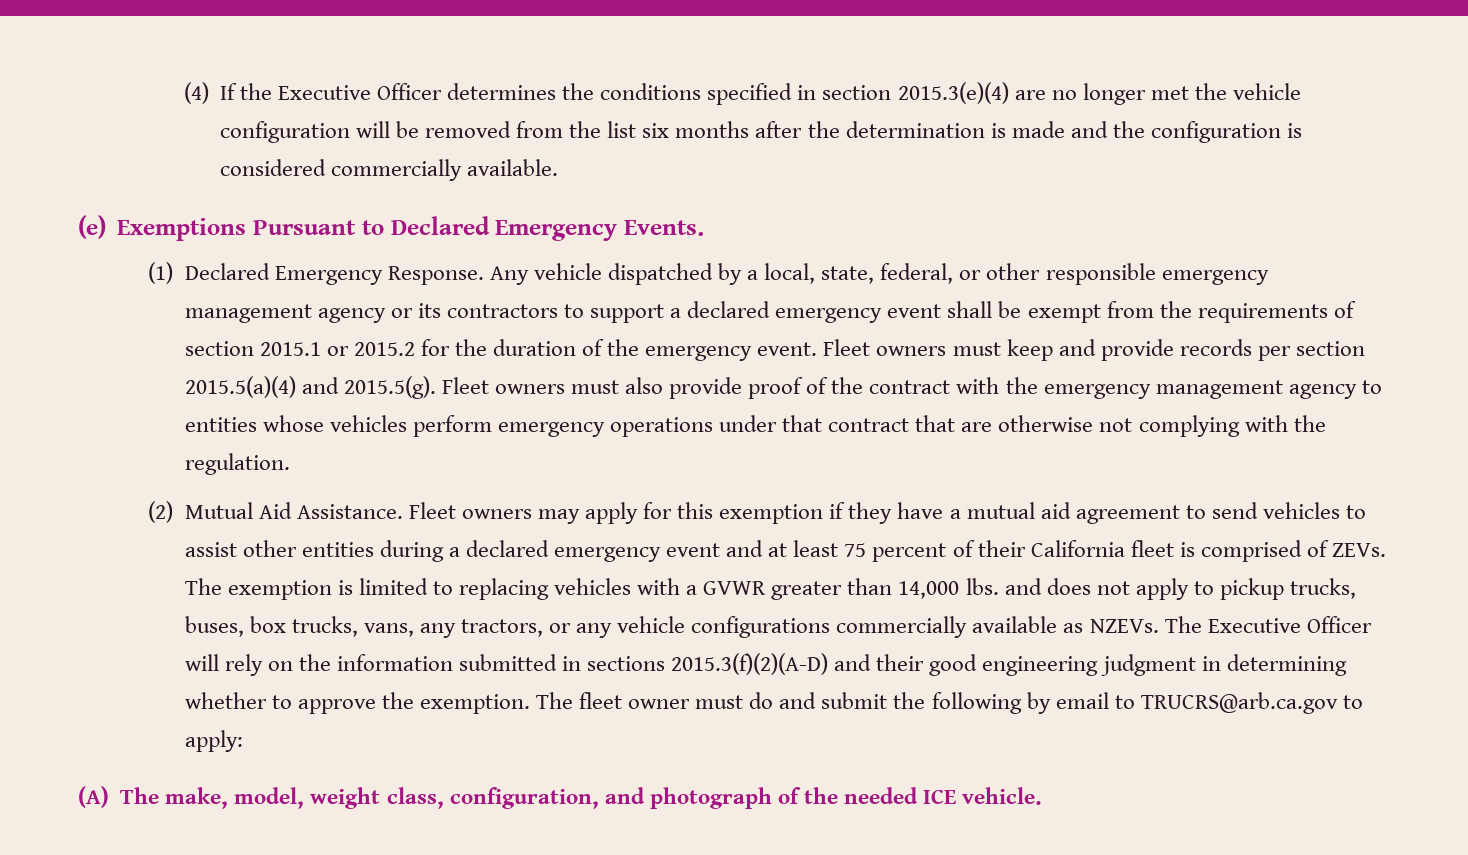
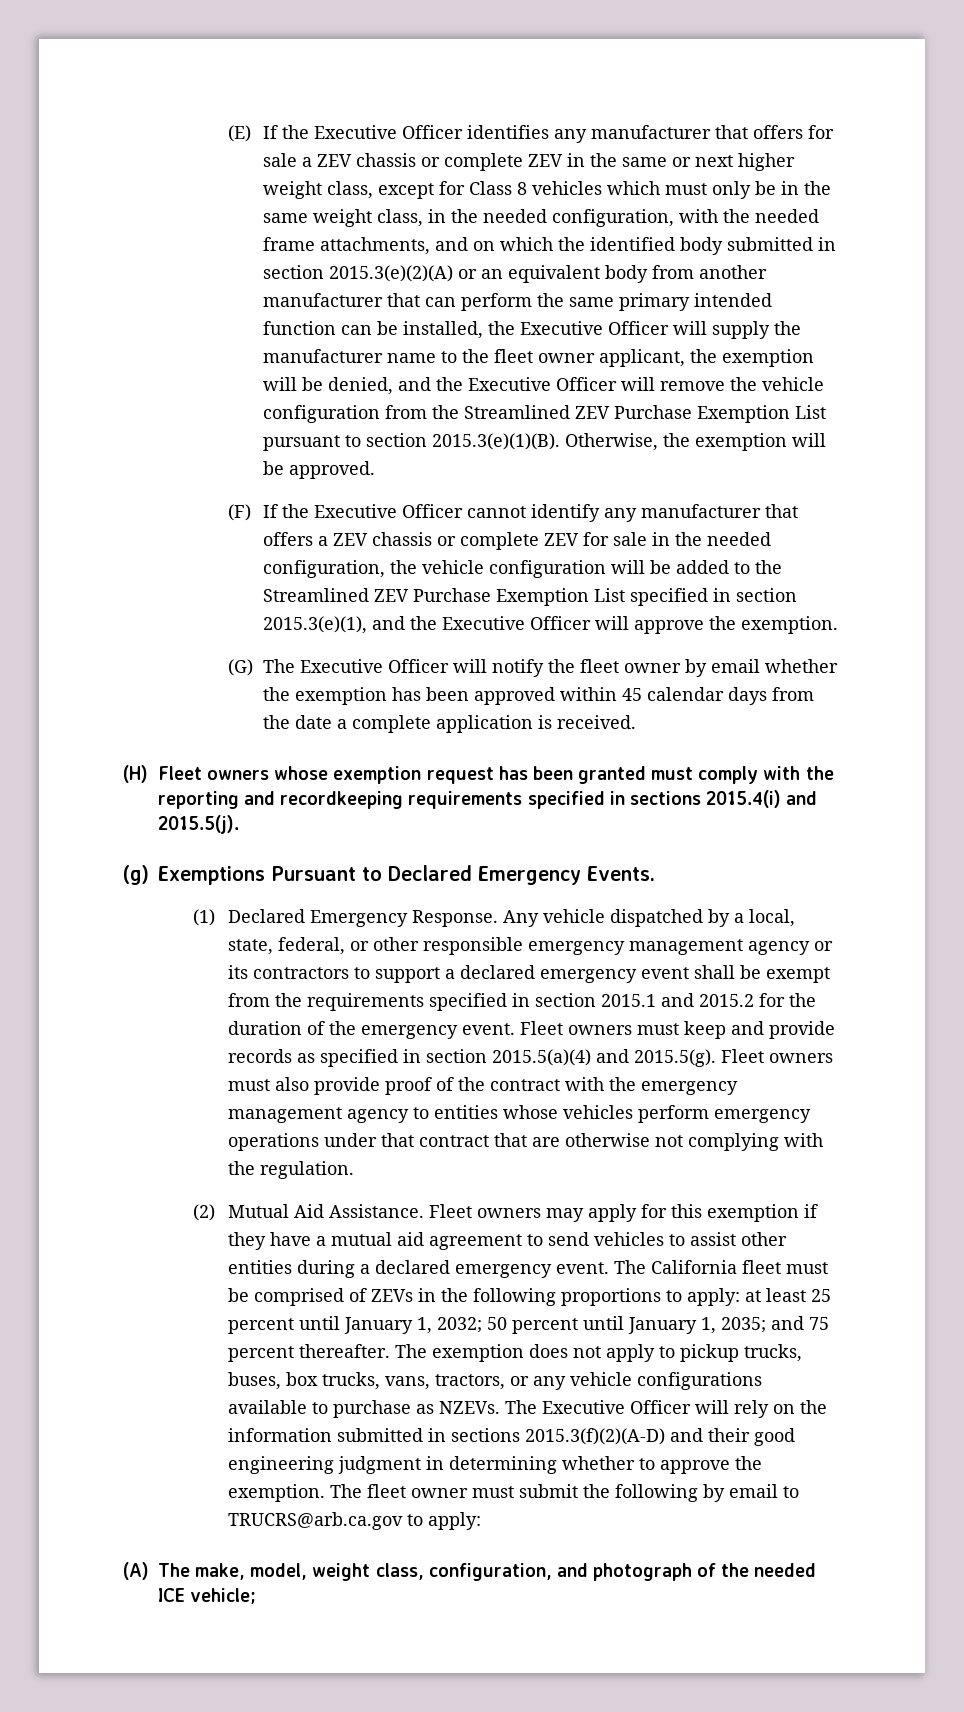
- (4) If the Executive Officer determines the conditions specified in section 2015.3(e)(4) are no longer met the vehicle configuration will be removed from the list six months after the determination is made and the configuration is considered commercially available.
- (e) Exemptions Pursuant to Declared Emergency Events.
+ (E) If the Executive Officer identifies any manufacturer that offers for sale a ZEV chassis or complete ZEV in the same or next higher weight class, except for Class 8 vehicles which must only be in the same weight class, in the needed configuration, with the needed frame attachments, and on which the identified body submitted in section 2015.3(e)(2)(A) or an equivalent body from another manufacturer that can perform the same primary intended function can be installed, the Executive Officer will supply the manufacturer name to the fleet owner applicant, the exemption will be denied, and the Executive Officer will remove the vehicle configuration from the Streamlined ZEV Purchase Exemption List pursuant to section 2015.3(e)(1)(B). Otherwise, the exemption will be approved.
+ (F) If the Executive Officer cannot identify any manufacturer that offers a ZEV chassis or complete ZEV for sale in the needed configuration, the vehicle configuration will be added to the Streamlined ZEV Purchase Exemption List specified in section 2015.3(e)(1), and the Executive Officer will approve the exemption.
+ (G) The Executive Officer will notify the fleet owner by email whether the exemption has been approved within 45 calendar days from the date a complete application is received.
+ (H) Fleet owners whose exemption request has been granted must comply with the reporting and recordkeeping requirements specified in sections 2015.4(i) and 2015.5(j).
+ (g) Exemptions Pursuant to Declared Emergency Events.
- Any vehicle dispatched by a local, state, federal, or other responsible emergency management agency or its contractors to support a declared emergency event shall be exempt from the requirements of section 2015.1 or 2015.2 for the duration of the emergency event.
+ Any vehicle dispatched by a local, state, federal, or other responsible emergency management agency or its contractors to support a declared emergency event shall be exempt from the requirements specified in section 2015.1 and 2015.2 for the duration of the emergency event.
- Fleet owners must keep and provide records per section 2015.5(a)(4) and 2015.5(g). Fleet owners must also provide proof of the contract with the emergency management agency to entities whose vehicles perform emergency operations under that contract that are otherwise not complying with the regulation.
+ Fleet owners must keep and provide records as specified in section 2015.5(a)(4) and 2015.5(g). Fleet owners must also provide proof of the contract with the emergency management agency to entities whose vehicles perform emergency operations under that contract that are otherwise not complying with the regulation.
- Fleet owners may apply for this exemption if they have a mutual aid agreement to send vehicles to assist other entities during a declared emergency event and at least 75 percent of their California fleet is comprised of ZEVs. The exemption is limited to replacing vehicles with a GVWR greater than 14,000 lbs. and does not apply to pickup trucks, buses, box trucks, vans, any tractors, or any vehicle configurations commercially available as NZEVs.
+ Fleet owners may apply for this exemption if they have a mutual aid agreement to send vehicles to assist other entities during a declared emergency event. The California fleet must be comprised of ZEVs in the following proportions to apply: at least 25 percent until January 1, 2032; 50 percent until January 1, 2035; and 75 percent thereafter. The exemption does not apply to pickup trucks, buses, box trucks, vans, tractors, or any vehicle configurations available to purchase as NZEVs.
- The fleet owner must do and submit the following by email to TRUCRS@arb.ca.gov to apply:
+ The fleet owner must submit the following by email to TRUCRS@arb.ca.gov to apply:
- (A) The make, model, weight class, configuration, and photograph of the needed ICE vehicle.
+ (A) The make, model, weight class, configuration, and photograph of the needed ICE vehicle;

